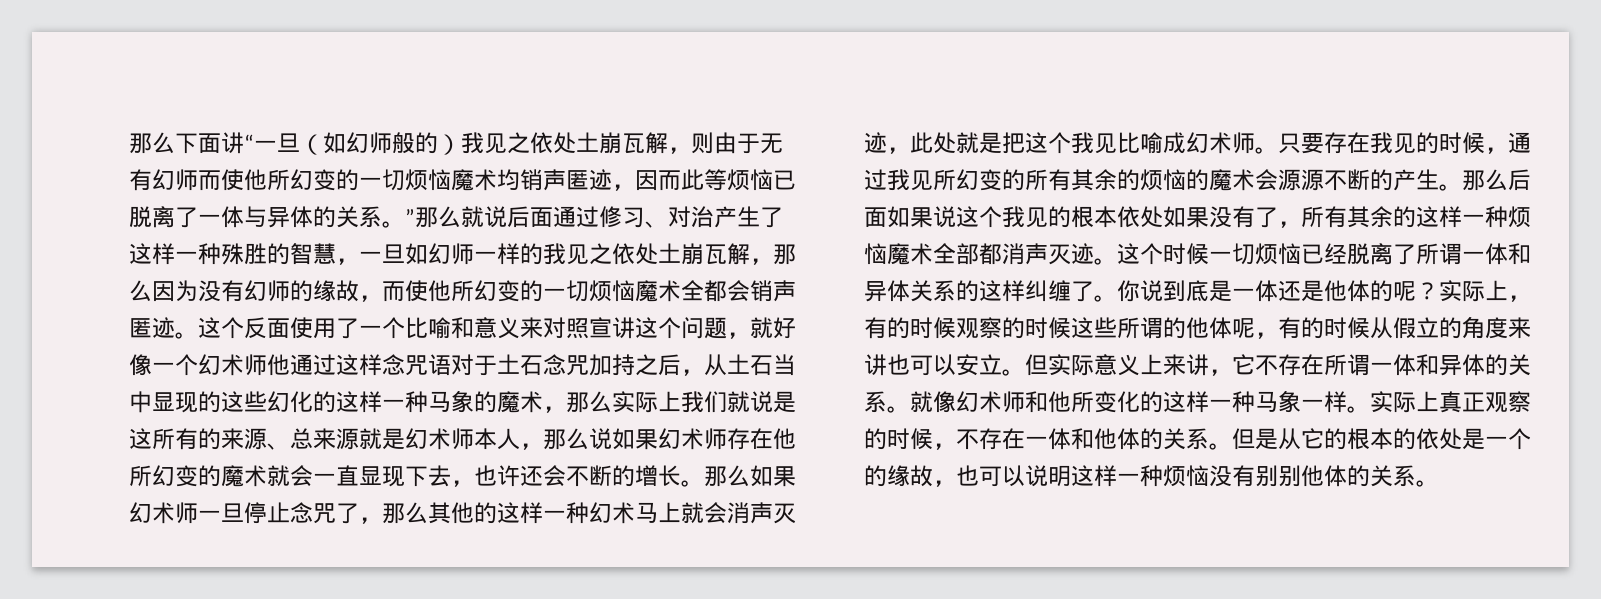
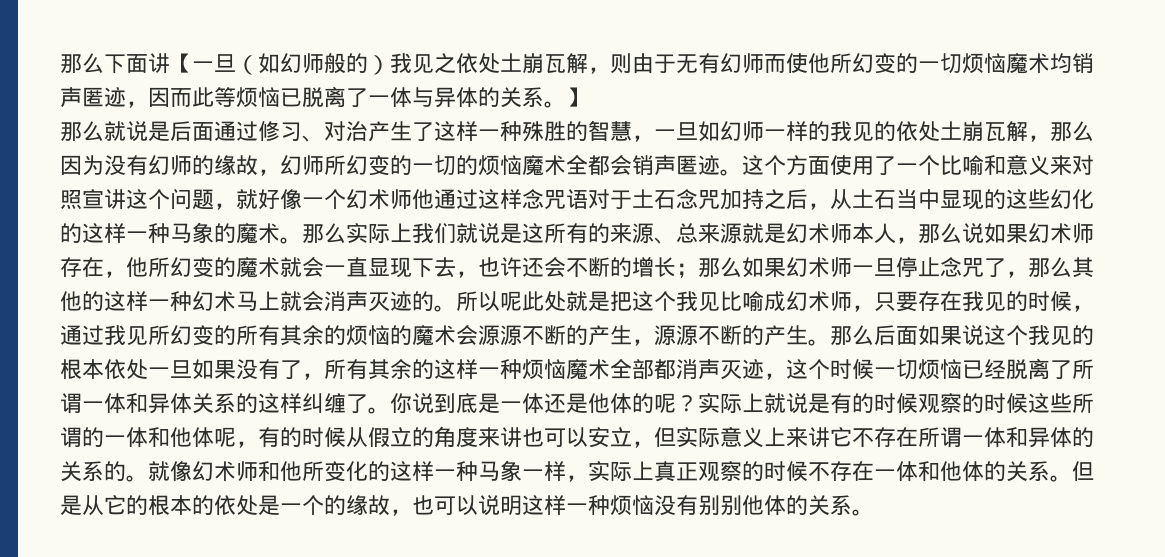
- 那么下面讲“一旦（如幻师般的）我见之依处土崩瓦解，则由于无有幻师而使他所幻变的一切烦恼魔术均销声匿迹，因而此等烦恼已脱离了一体与异体的关系。”那么就说后面通过修习、对治产生了这样一种殊胜的智慧，一旦如幻师一样的我见之依处土崩瓦解，那么因为没有幻师的缘故，而使他所幻变的一切烦恼魔术全都会销声匿迹。
+ 那么下面讲【一旦（如幻师般的）我见之依处土崩瓦解，则由于无有幻师而使他所幻变的一切烦恼魔术均销声匿迹，因而此等烦恼已脱离了一体与异体的关系。】
+ 那么就说是后面通过修习、对治产生了这样一种殊胜的智慧，一旦如幻师一样的我见的依处土崩瓦解，那么因为没有幻师的缘故，幻师所幻变的一切的烦恼魔术全都会销声匿迹。
- 这个反面使用了一个比喻和意义来对照宣讲这个问题，就好像一个幻术师他通过这样念咒语对于土石念咒加持之后，从土石当中显现的这些幻化的这样一种马象的魔术，那么实际上我们就说是这所有的来源、总来源就是幻术师本人，那么说如果幻术师存在他所幻变的魔术就会一直显现下去，也许还会不断的增长。
+ 这个方面使用了一个比喻和意义来对照宣讲这个问题，就好像一个幻术师他通过这样念咒语对于土石念咒加持之后，从土石当中显现的这些幻化的这样一种马象的魔术。那么实际上我们就说是这所有的来源、总来源就是幻术师本人，那么说如果幻术师存在，他所幻变的魔术就会一直显现下去，也许还会不断的增长；
- 那么如果幻术师一旦停止念咒了，那么其他的这样一种幻术马上就会消声灭迹，此处就是把这个我见比喻成幻术师。只要存在我见的时候，通过我见所幻变的所有其余的烦恼的魔术会源源不断的产生。
+ 那么如果幻术师一旦停止念咒了，那么其他的这样一种幻术马上就会消声灭迹的。所以呢此处就是把这个我见比喻成幻术师，只要存在我见的时候，通过我见所幻变的所有其余的烦恼的魔术会源源不断的产生，源源不断的产生。
- 那么后面如果说这个我见的根本依处如果没有了，所有其余的这样一种烦恼魔术全部都消声灭迹。这个时候一切烦恼已经脱离了所谓一体和异体关系的这样纠缠了。
+ 那么后面如果说这个我见的根本依处一旦如果没有了，所有其余的这样一种烦恼魔术全部都消声灭迹，这个时候一切烦恼已经脱离了所谓一体和异体关系的这样纠缠了。
- 实际上，有的时候观察的时候这些所谓的他体呢，有的时候从假立的角度来讲也可以安立。但实际意义上来讲，它不存在所谓一体和异体的关系。
+ 实际上就说是有的时候观察的时候这些所谓的一体和他体呢，有的时候从假立的角度来讲也可以安立，但实际意义上来讲它不存在所谓一体和异体的关系的。
- 就像幻术师和他所变化的这样一种马象一样。实际上真正观察的时候，不存在一体和他体的关系。
+ 就像幻术师和他所变化的这样一种马象一样，实际上真正观察的时候不存在一体和他体的关系。

